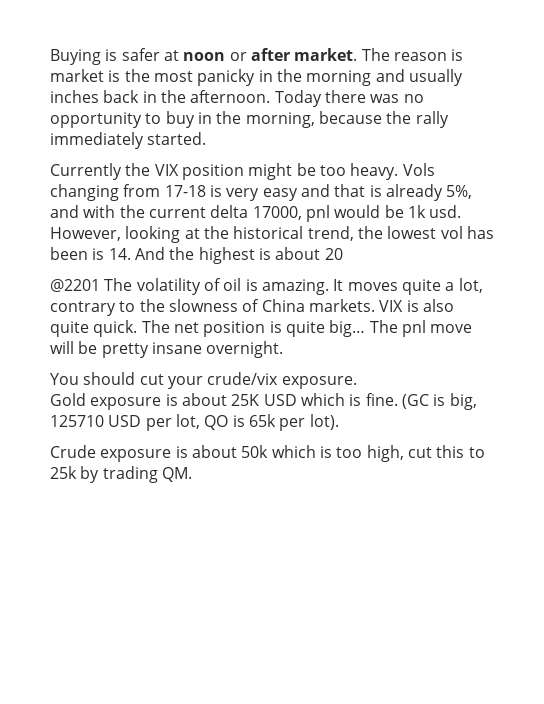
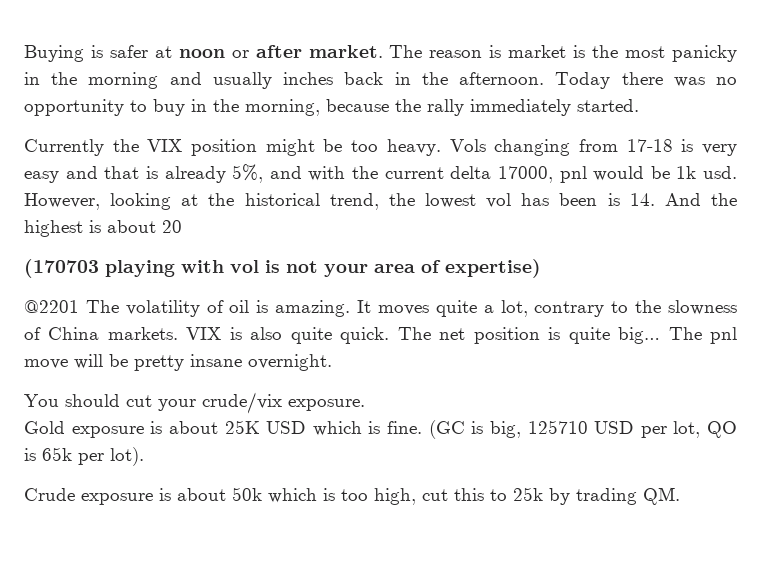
+ (170703 playing with vol is not your area of expertise)

